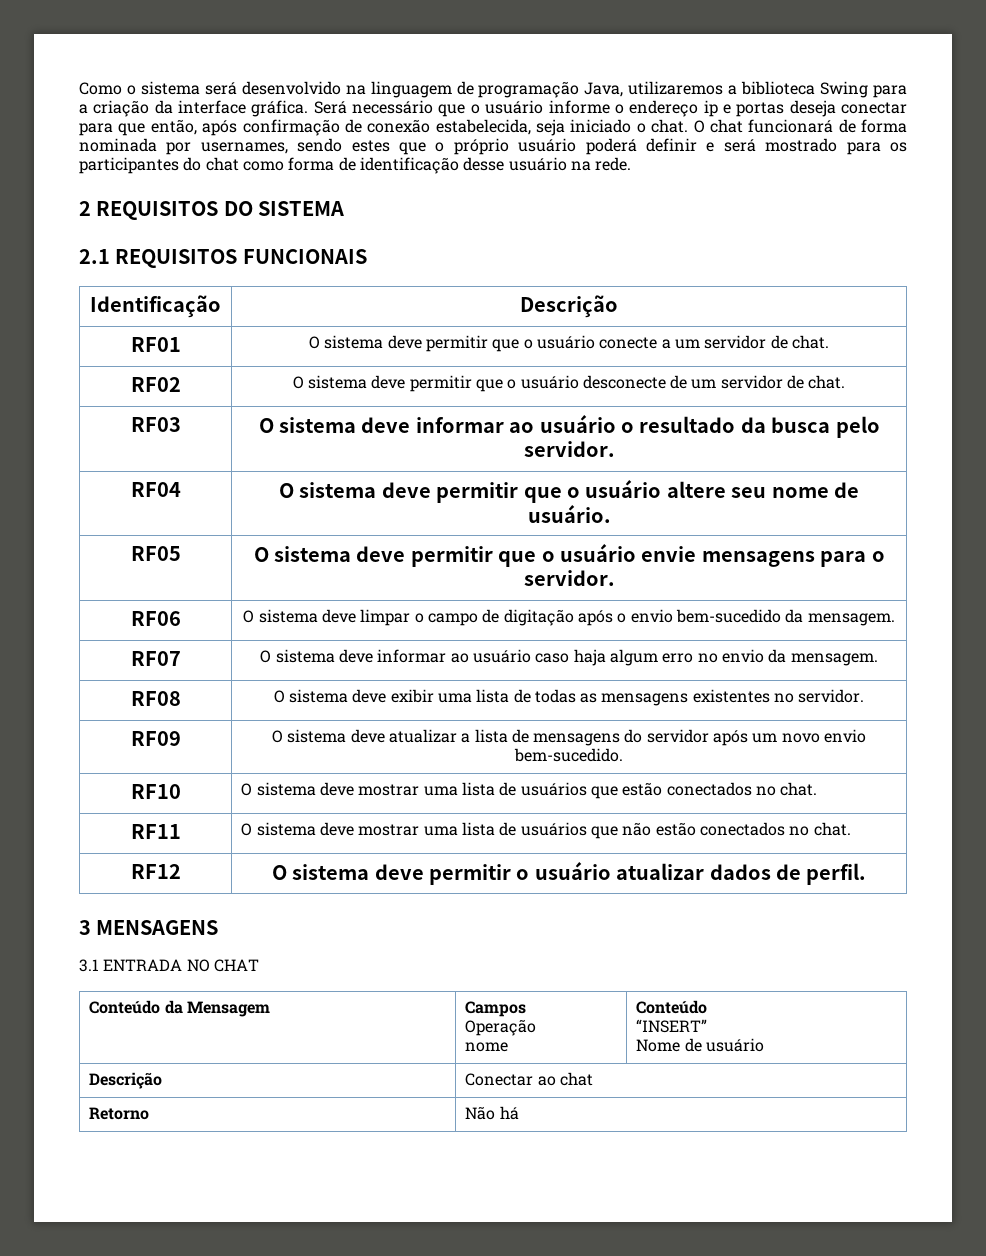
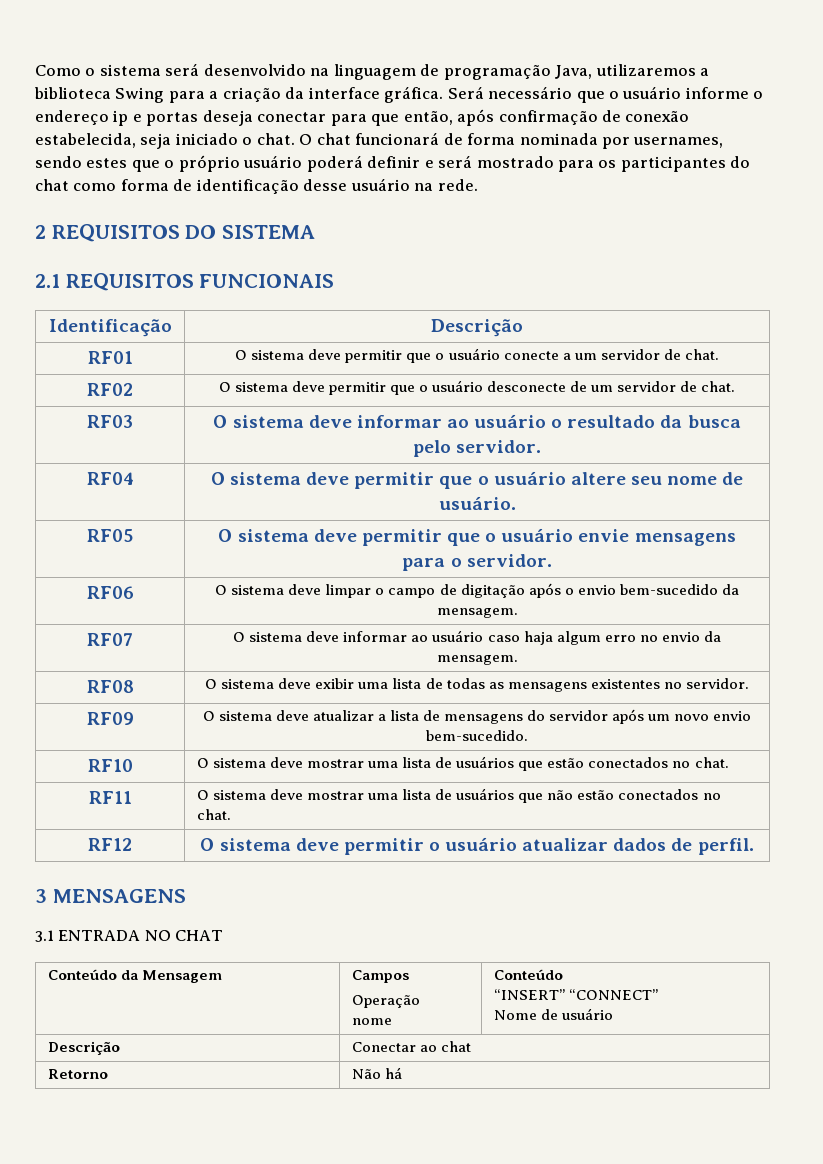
  Conteúdo da Mensagem | Campos
  Operação
  nome | Conteúdo
- “INSERT”
+ “INSERT” “CONNECT”

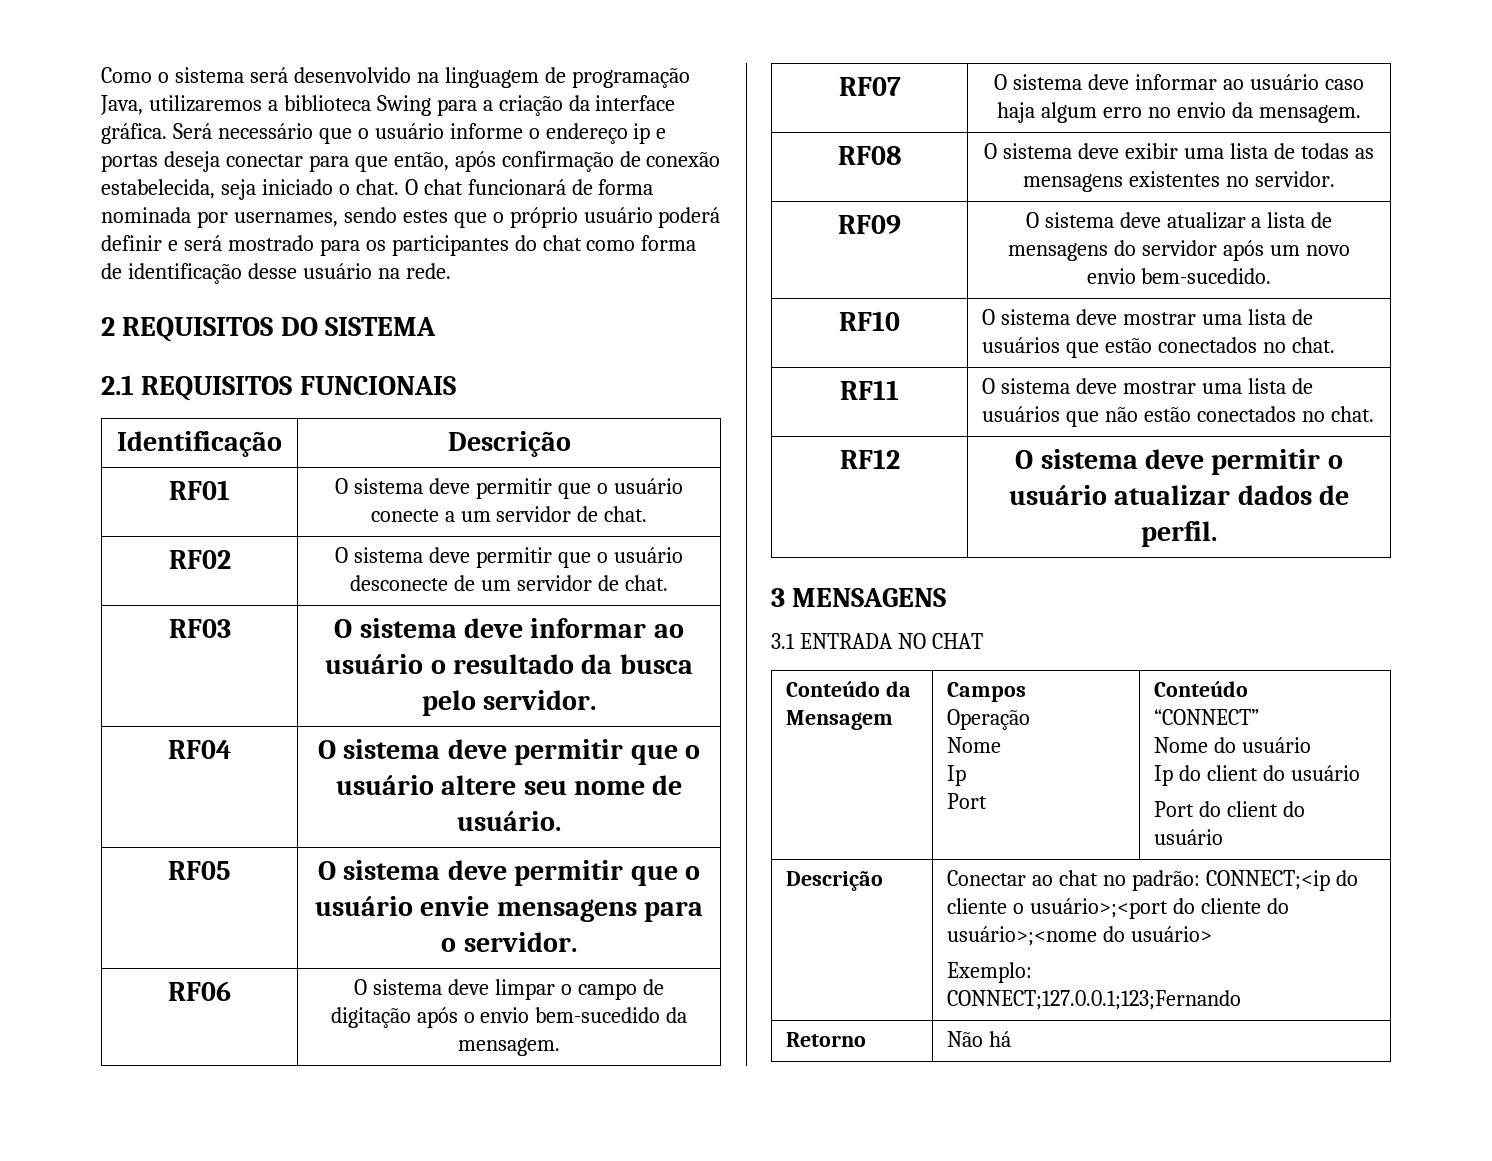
  Conteúdo da Mensagem | Campos
  Operação
- nome | Conteúdo
- “INSERT” “CONNECT”
- Nome de usuário
+ Nome
+ Ip
+ Port | Conteúdo
+ “CONNECT”
+ Nome do usuário
+ Ip do client do usuário
+ Port do client do usuário
- Descrição | Conectar ao chat
+ Descrição | Conectar ao chat no padrão: CONNECT;<ip do cliente o usuário>;<port do cliente do usuário>;<nome do usuário>
+ Exemplo:
+ CONNECT;127.0.0.1;123;Fernando

